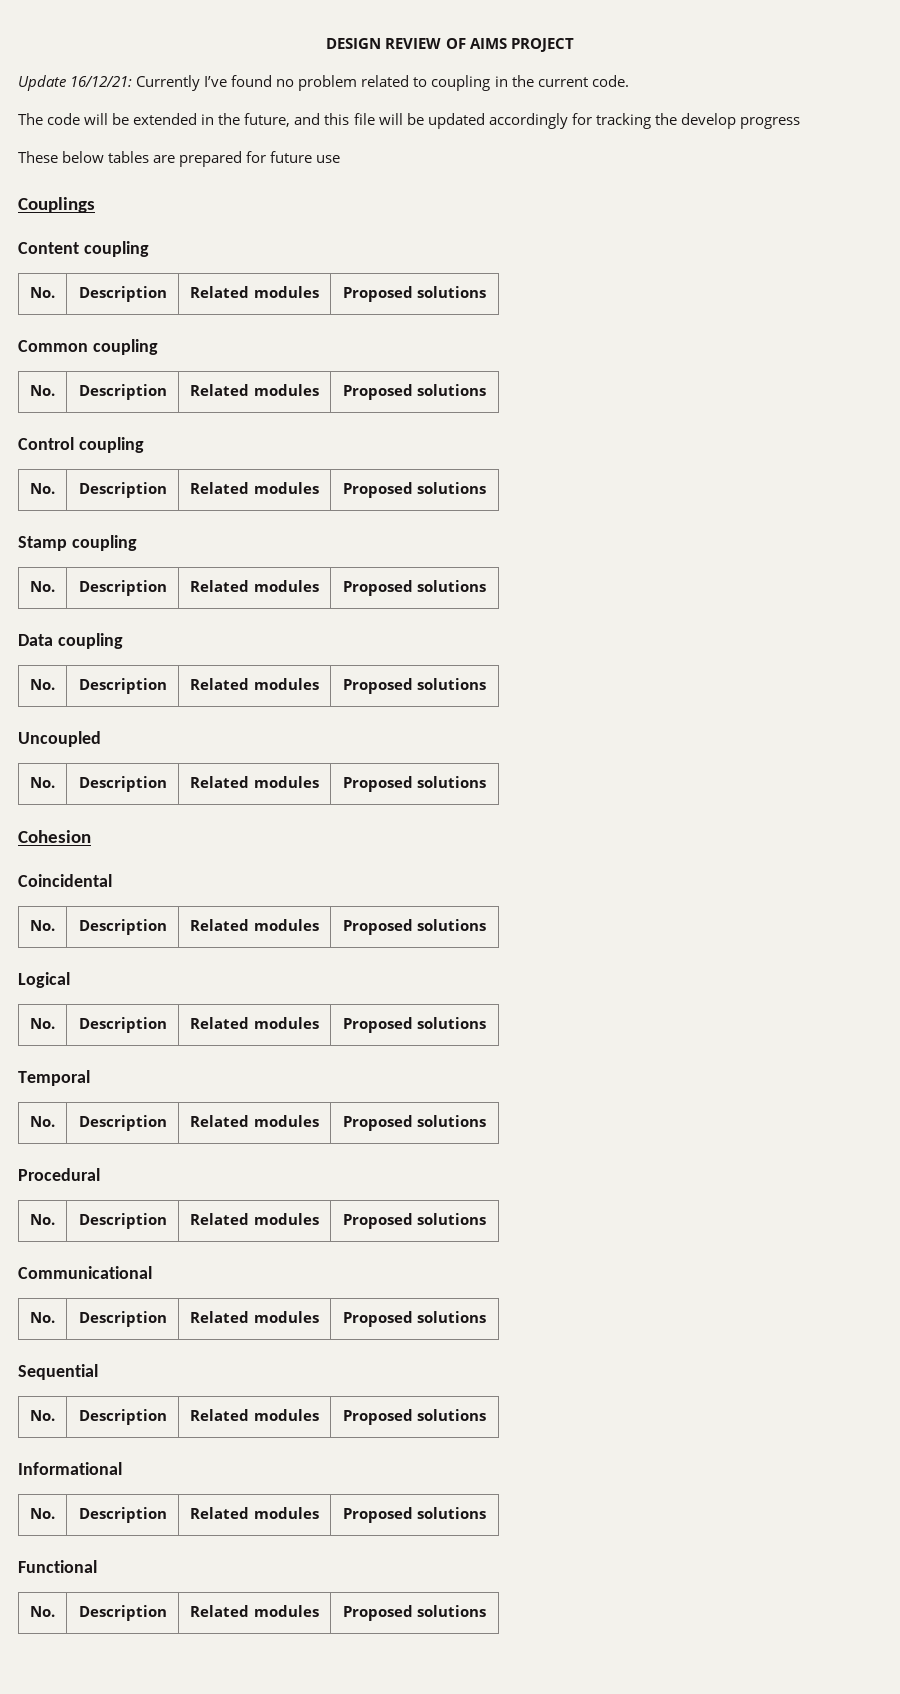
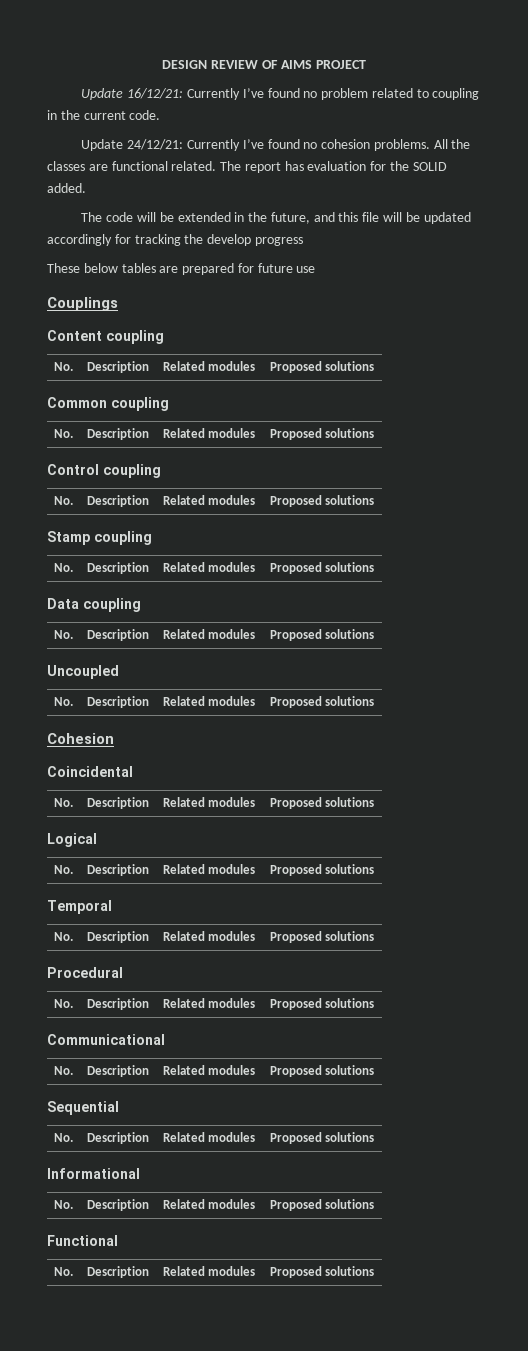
+ Update 24/12/21: Currently I’ve found no cohesion problems. All the classes are functional related. The report has evaluation for the SOLID added.

